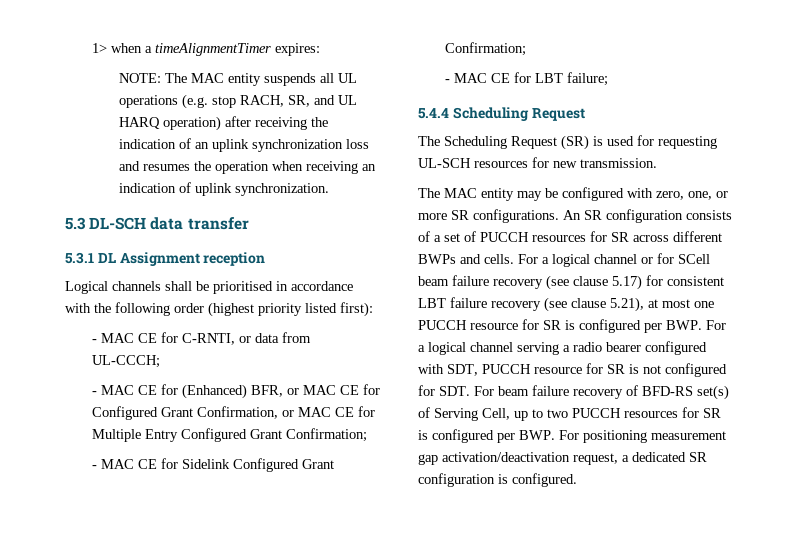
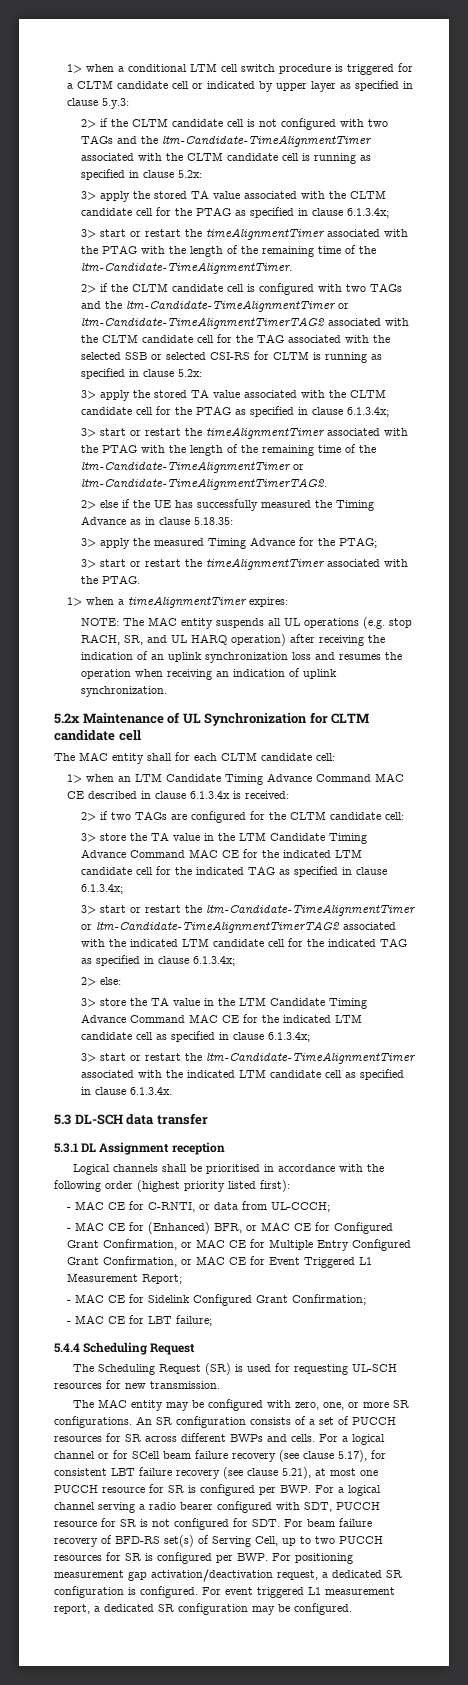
+ 1> when a conditional LTM cell switch procedure is triggered for a CLTM candidate cell or indicated by upper layer as specified in clause 5.y.3:
+ 2> if the CLTM candidate cell is not configured with two TAGs and the ltm-Candidate-TimeAlignmentTimer associated with the CLTM candidate cell is running as specified in clause 5.2x:
+ 3> apply the stored TA value associated with the CLTM candidate cell for the PTAG as specified in clause 6.1.3.4x;
+ 3> start or restart the timeAlignmentTimer associated with the PTAG with the length of the remaining time of the ltm-Candidate-TimeAlignmentTimer.
+ 2> if the CLTM candidate cell is configured with two TAGs and the ltm-Candidate-TimeAlignmentTimer or ltm-Candidate-TimeAlignmentTimerTAG2 associated with the CLTM candidate cell for the TAG associated with the selected SSB or selected CSI-RS for CLTM is running as specified in clause 5.2x:
+ 3> apply the stored TA value associated with the CLTM candidate cell for the PTAG as specified in clause 6.1.3.4x;
+ 3> start or restart the timeAlignmentTimer associated with the PTAG with the length of the remaining time of the ltm-Candidate-TimeAlignmentTimer or ltm-Candidate-TimeAlignmentTimerTAG2.
+ 2> else if the UE has successfully measured the Timing Advance as in clause 5.18.35:
+ 3> apply the measured Timing Advance for the PTAG;
+ 3> start or restart the timeAlignmentTimer associated with the PTAG.
+ 5.2x Maintenance of UL Synchronization for CLTM candidate cell
+ The MAC entity shall for each CLTM candidate cell:
+ 1> when an LTM Candidate Timing Advance Command MAC CE described in clause 6.1.3.4x is received:
+ 2> if two TAGs are configured for the CLTM candidate cell:
+ 3> store the TA value in the LTM Candidate Timing Advance Command MAC CE for the indicated LTM candidate cell for the indicated TAG as specified in clause 6.1.3.4x;
+ 3> start or restart the ltm-Candidate-TimeAlignmentTimer or ltm-Candidate-TimeAlignmentTimerTAG2 associated with the indicated LTM candidate cell for the indicated TAG as specified in clause 6.1.3.4x;
+ 2> else:
+ 3> store the TA value in the LTM Candidate Timing Advance Command MAC CE for the indicated LTM candidate cell as specified in clause 6.1.3.4x;
+ 3> start or restart the ltm-Candidate-TimeAlignmentTimer associated with the indicated LTM candidate cell as specified in clause 6.1.3.4x.
- - MAC CE for (Enhanced) BFR, or MAC CE for Configured Grant Confirmation, or MAC CE for Multiple Entry Configured Grant Confirmation;
+ - MAC CE for (Enhanced) BFR, or MAC CE for Configured Grant Confirmation, or MAC CE for Multiple Entry Configured Grant Confirmation, or MAC CE for Event Triggered L1 Measurement Report;
- For a logical channel or for SCell beam failure recovery (see clause 5.17) for consistent LBT failure recovery (see clause 5.21), at most one PUCCH resource for SR is configured per BWP. For a logical channel serving a radio bearer configured with SDT, PUCCH resource for SR is not configured for SDT. For beam failure recovery of BFD-RS set(s) of Serving Cell, up to two PUCCH resources for SR is configured per BWP. For positioning measurement gap activation/deactivation request, a dedicated SR configuration is configured.
+ For a logical channel or for SCell beam failure recovery (see clause 5.17), for consistent LBT failure recovery (see clause 5.21), at most one PUCCH resource for SR is configured per BWP. For a logical channel serving a radio bearer configured with SDT, PUCCH resource for SR is not configured for SDT. For beam failure recovery of BFD-RS set(s) of Serving Cell, up to two PUCCH resources for SR is configured per BWP. For positioning measurement gap activation/deactivation request, a dedicated SR configuration is configured.
+ For event triggered L1 measurement report, a dedicated SR configuration may be configured.

